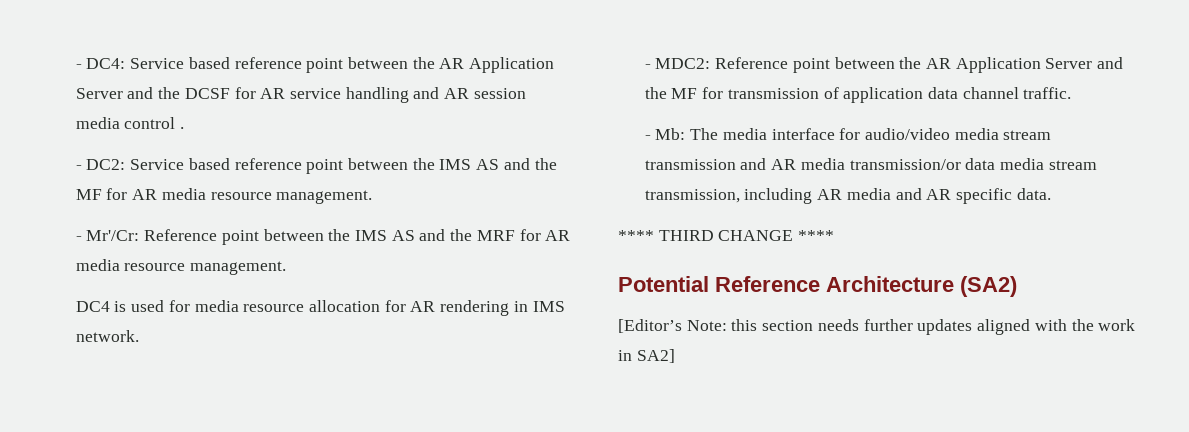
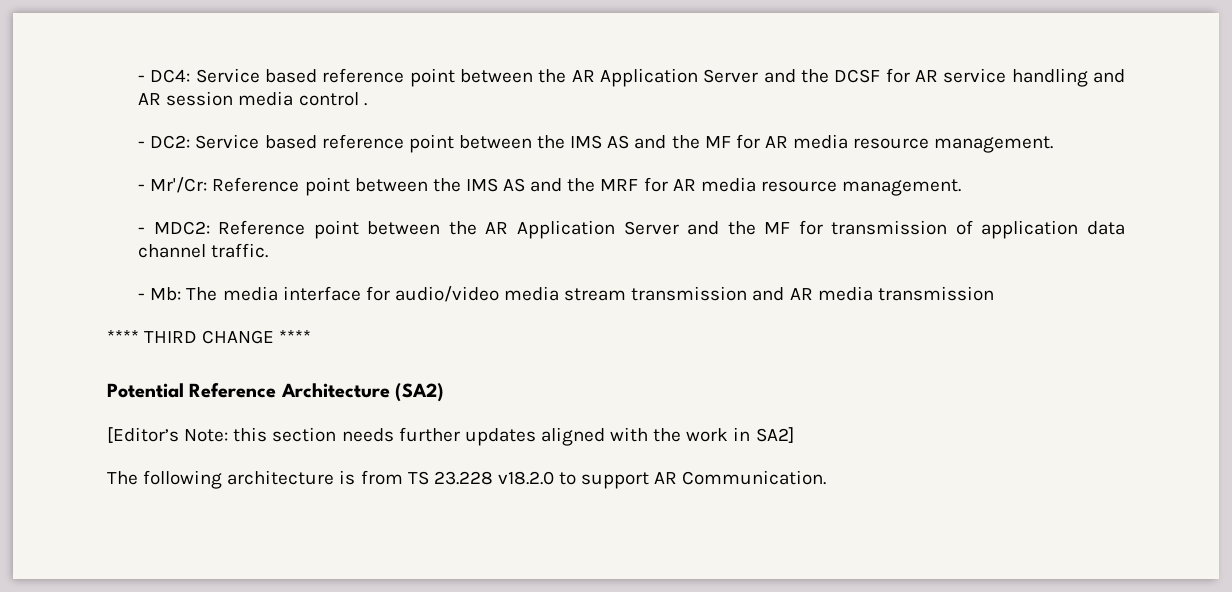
- DC4 is used for media resource allocation for AR rendering in IMS network.
- - Mb: The media interface for audio/video media stream transmission and AR media transmission/or data media stream transmission, including AR media and AR specific data.
+ - Mb: The media interface for audio/video media stream transmission and AR media transmission
+ The following architecture is from TS 23.228 v18.2.0 to support AR Communication.

